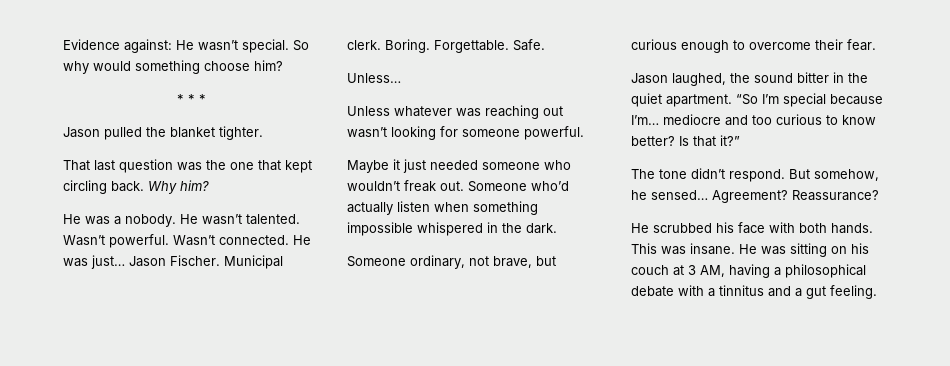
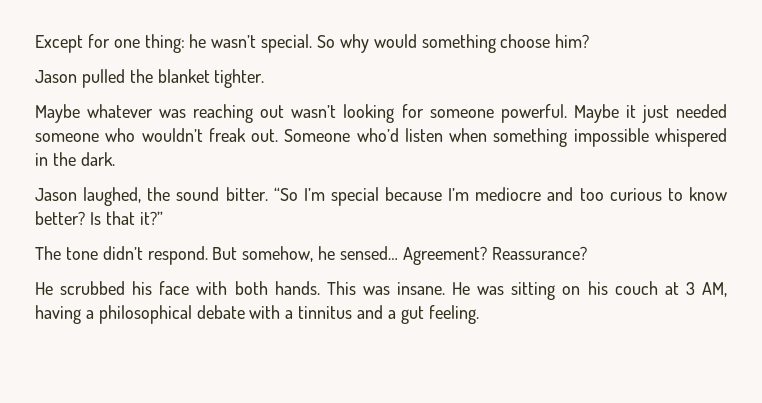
- Evidence against: He wasn’t special.
+ Except for one thing: he wasn’t special.
- * * *
- That last question was the one that kept circling back. Why him?
- He was a nobody. He wasn’t talented. Wasn’t powerful. Wasn’t connected. He was just… Jason Fischer. Municipal clerk. Boring. Forgettable. Safe.
- Unless…
- Unless whatever was reaching out wasn’t looking for someone powerful.
- Maybe it just needed someone who wouldn’t freak out.
+ Maybe whatever was reaching out wasn’t looking for someone powerful. Maybe it just needed someone who wouldn’t freak out.
- Someone who’d actually listen when something impossible whispered in the dark.
+ Someone who’d listen when something impossible whispered in the dark.
- Someone ordinary, not brave, but curious enough to overcome their fear.
- Jason laughed, the sound bitter in the quiet apartment.
+ Jason laughed, the sound bitter.
- “So I’m special because I’m… mediocre and too curious to know better?
+ “So I’m special because I’m mediocre and too curious to know better?

